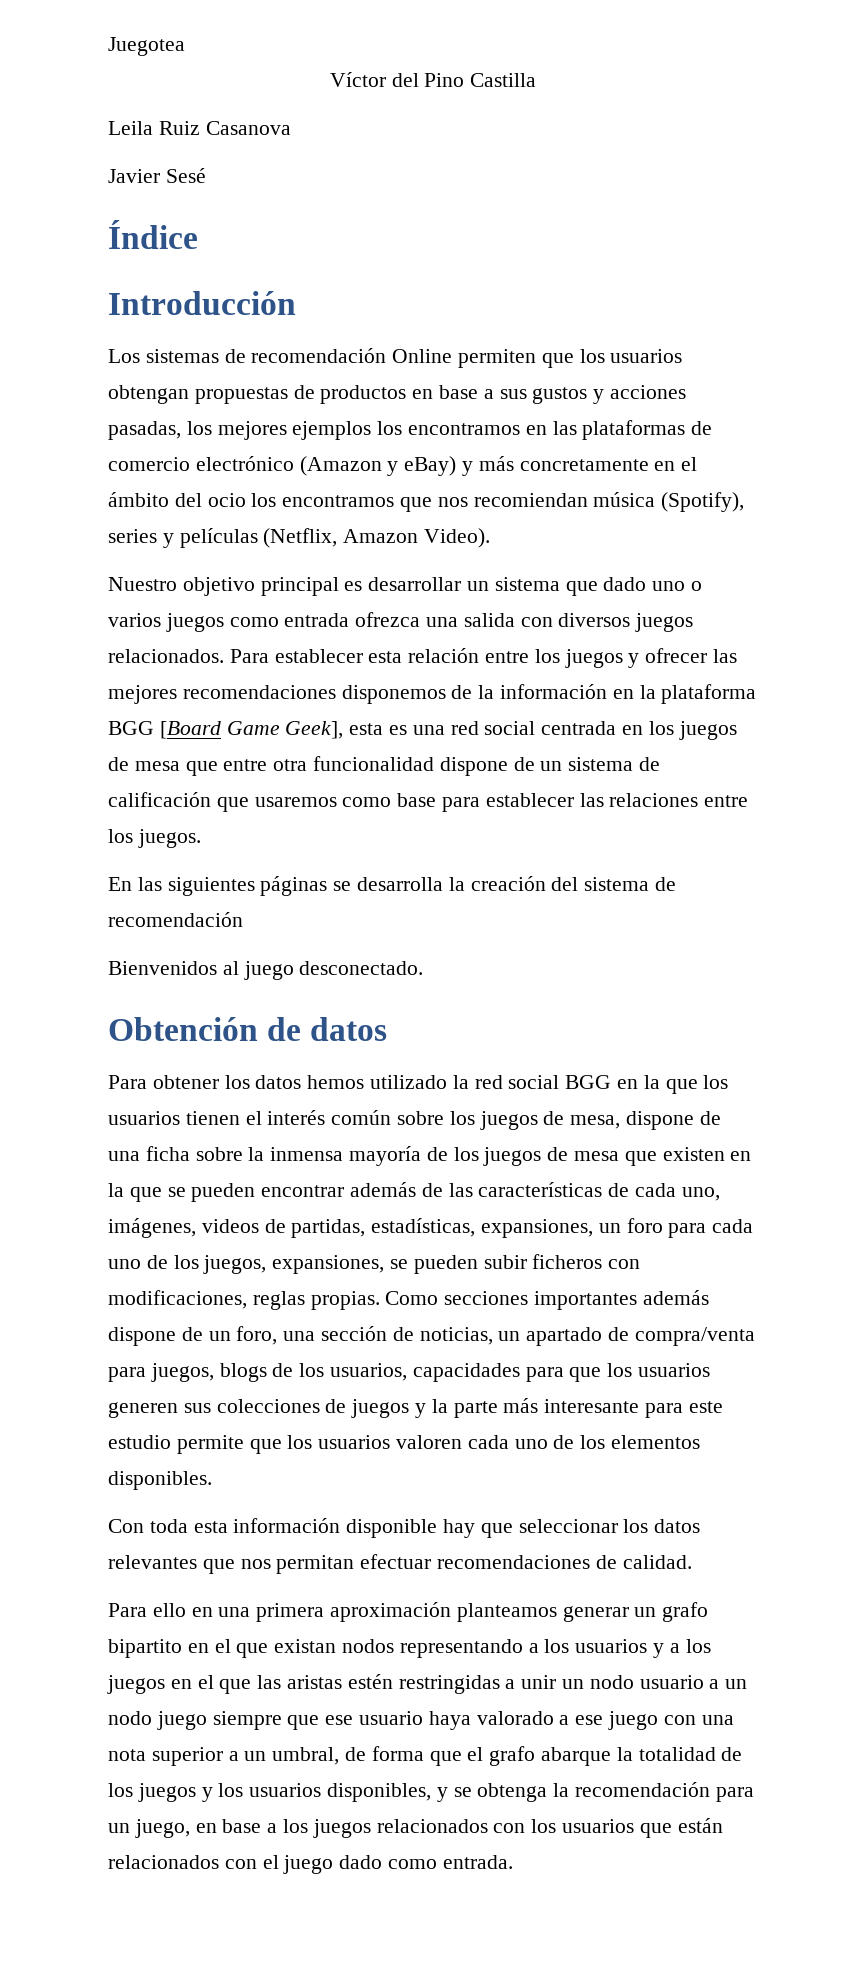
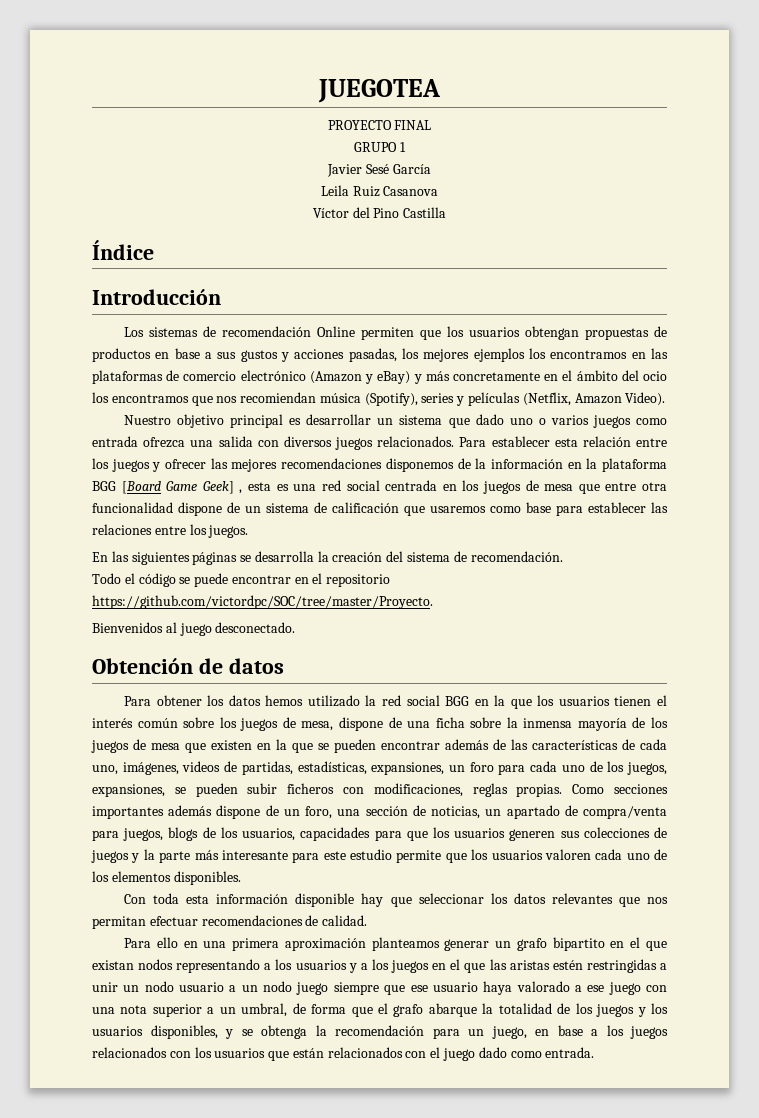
- Juegotea
+ JUEGOTEA
+ PROYECTO FINAL
+ GRUPO 1
+ Javier Sesé García
+ Leila Ruiz Casanova
- Leila Ruiz Casanova
- Javier Sesé
- Para establecer esta relación entre los juegos y ofrecer las mejores recomendaciones disponemos de la información en la plataforma BGG [Board Game Geek], esta es una red social centrada en los juegos de mesa que entre otra funcionalidad dispone de un sistema de calificación que usaremos como base para establecer las relaciones entre los juegos.
+ Para establecer esta relación entre los juegos y ofrecer las mejores recomendaciones disponemos de la información en la plataforma BGG [Board Game Geek] , esta es una red social centrada en los juegos de mesa que entre otra funcionalidad dispone de un sistema de calificación que usaremos como base para establecer las relaciones entre los juegos.
- En las siguientes páginas se desarrolla la creación del sistema de recomendación
+ En las siguientes páginas se desarrolla la creación del sistema de recomendación.
+ Todo el código se puede encontrar en el repositorio https://github.com/victordpc/SOC/tree/master/Proyecto.

